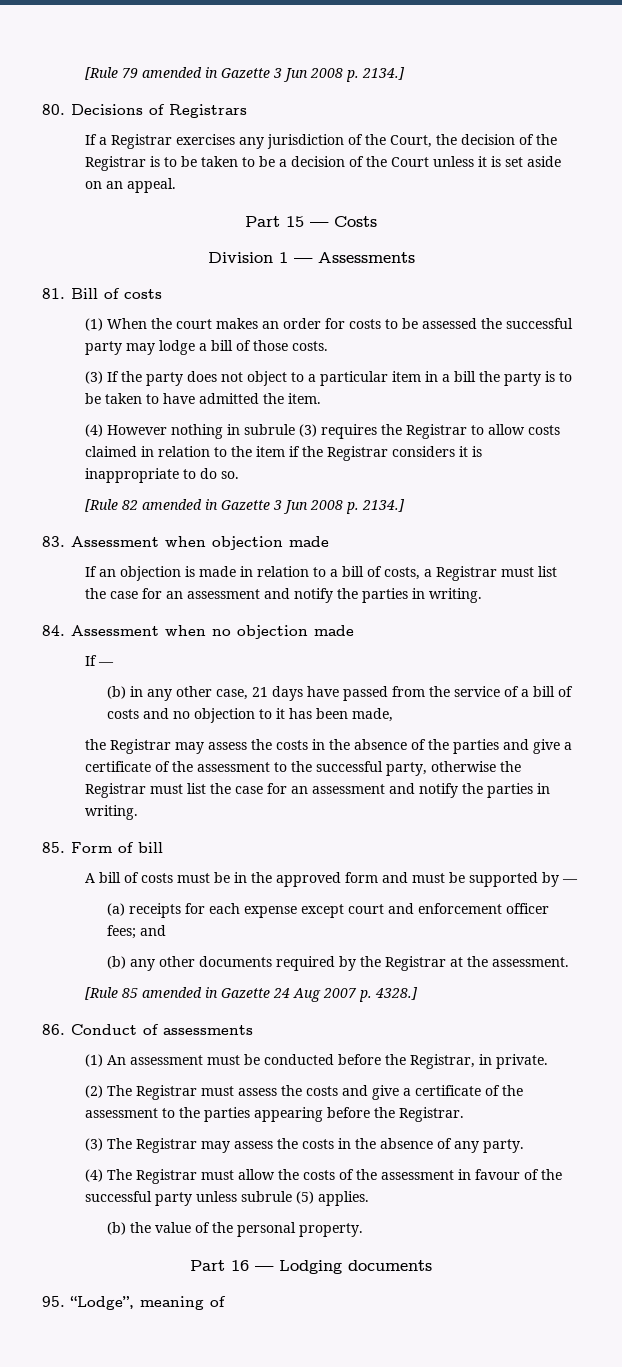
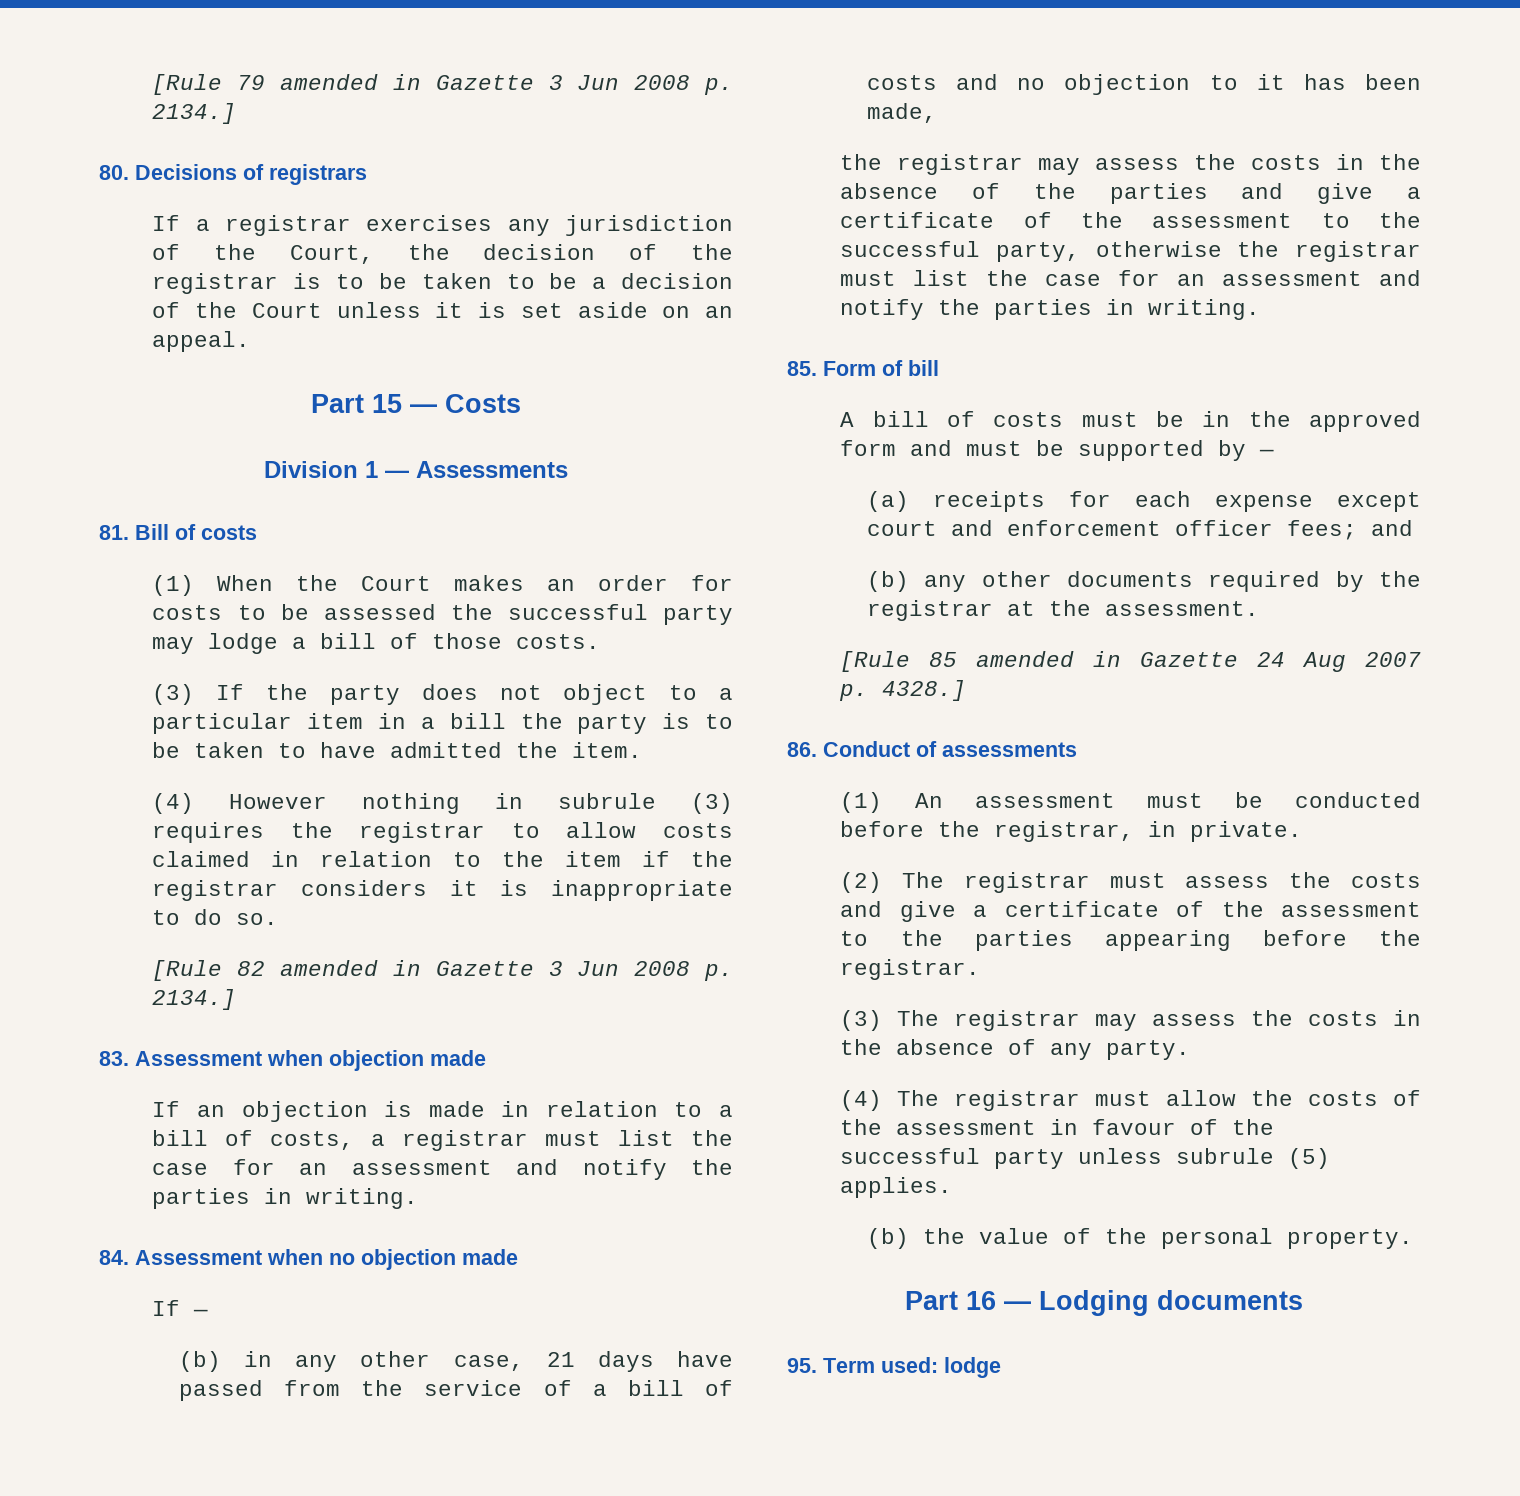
- 80. Decisions of Registrars
+ 80. Decisions of registrars
- If a Registrar exercises any jurisdiction of the Court, the decision of the Registrar is to be taken to be a decision of the Court unless it is set aside on an appeal.
+ If a registrar exercises any jurisdiction of the Court, the decision of the registrar is to be taken to be a decision of the Court unless it is set aside on an appeal.
- (1) When the court makes an order for costs to be assessed the successful party may lodge a bill of those costs.
+ (1) When the Court makes an order for costs to be assessed the successful party may lodge a bill of those costs.
- (4) However nothing in subrule (3) requires the Registrar to allow costs claimed in relation to the item if the Registrar considers it is inappropriate to do so.
+ (4) However nothing in subrule (3) requires the registrar to allow costs claimed in relation to the item if the registrar considers it is inappropriate to do so.
- If an objection is made in relation to a bill of costs, a Registrar must list the case for an assessment and notify the parties in writing.
+ If an objection is made in relation to a bill of costs, a registrar must list the case for an assessment and notify the parties in writing.
- the Registrar may assess the costs in the absence of the parties and give a certificate of the assessment to the successful party, otherwise the Registrar must list the case for an assessment and notify the parties in writing.
+ the registrar may assess the costs in the absence of the parties and give a certificate of the assessment to the successful party, otherwise the registrar must list the case for an assessment and notify the parties in writing.
- (b) any other documents required by the Registrar at the assessment.
+ (b) any other documents required by the registrar at the assessment.
- (1) An assessment must be conducted before the Registrar, in private.
+ (1) An assessment must be conducted before the registrar, in private.
- (2) The Registrar must assess the costs and give a certificate of the assessment to the parties appearing before the Registrar.
+ (2) The registrar must assess the costs and give a certificate of the assessment to the parties appearing before the registrar.
- (3) The Registrar may assess the costs in the absence of any party.
+ (3) The registrar may assess the costs in the absence of any party.
- (4) The Registrar must allow the costs of the assessment in favour of the successful party unless subrule (5) applies.
+ (4) The registrar must allow the costs of the assessment in favour of the successful party unless subrule (5) applies.
- 95. “Lodge”, meaning of
+ 95. Term used: lodge

